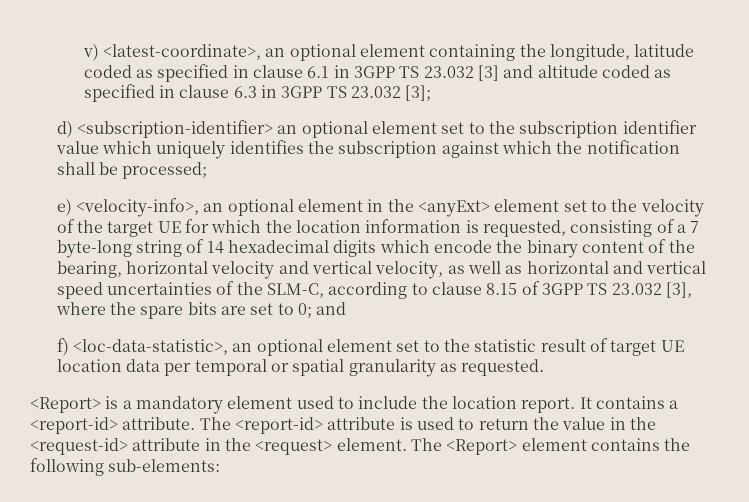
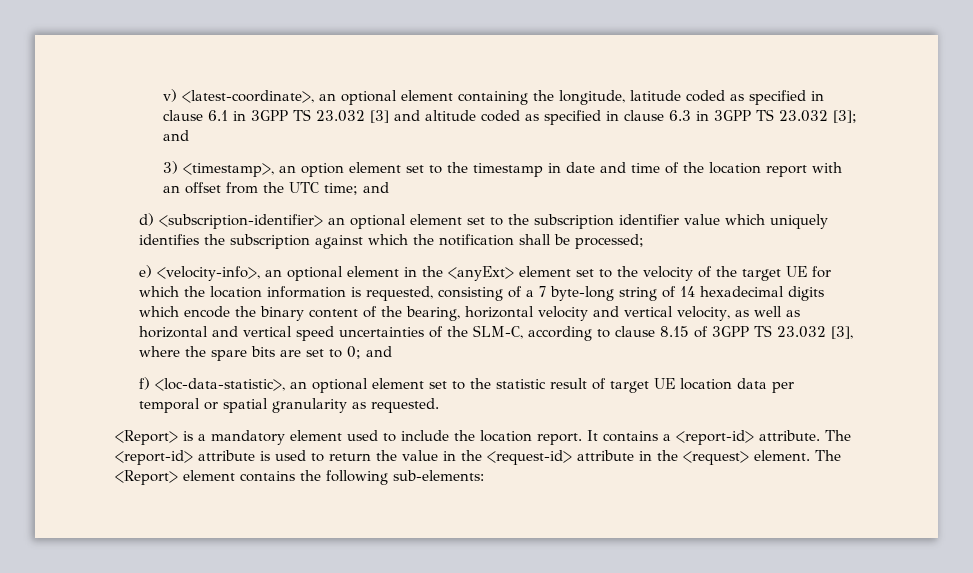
- v) <latest-coordinate>, an optional element containing the longitude, latitude coded as specified in clause 6.1 in 3GPP TS 23.032 [3] and altitude coded as specified in clause 6.3 in 3GPP TS 23.032 [3];
+ v) <latest-coordinate>, an optional element containing the longitude, latitude coded as specified in clause 6.1 in 3GPP TS 23.032 [3] and altitude coded as specified in clause 6.3 in 3GPP TS 23.032 [3]; and
+ 3) <timestamp>, an option element set to the timestamp in date and time of the location report with an offset from the UTC time; and

